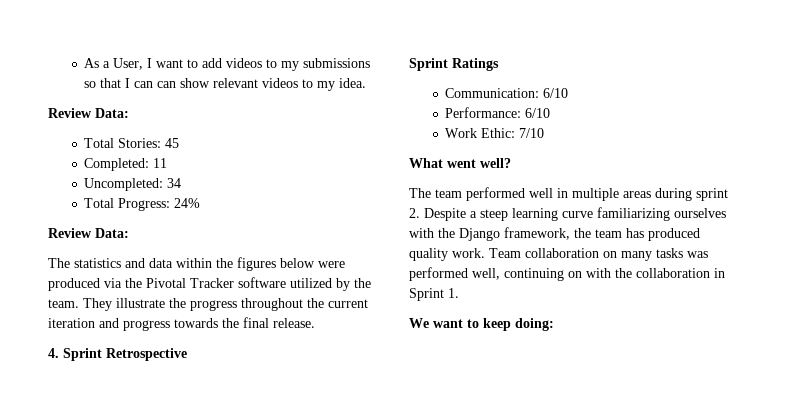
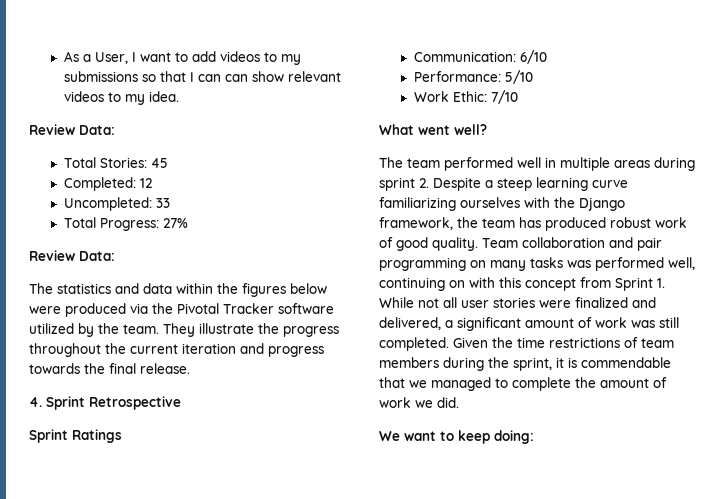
- Completed: 11
+ Completed: 12
- Uncompleted: 34
+ Uncompleted: 33
- Total Progress: 24%
+ Total Progress: 27%
- Performance: 6/10
+ Performance: 5/10
- The team performed well in multiple areas during sprint 2. Despite a steep learning curve familiarizing ourselves with the Django framework, the team has produced quality work. Team collaboration on many tasks was performed well, continuing on with the collaboration in Sprint 1.
+ The team performed well in multiple areas during sprint 2. Despite a steep learning curve familiarizing ourselves with the Django framework, the team has produced robust work of good quality. Team collaboration and pair programming on many tasks was performed well, continuing on with this concept from Sprint 1. While not all user stories were finalized and delivered, a significant amount of work was still completed. Given the time restrictions of team members during the sprint, it is commendable that we managed to complete the amount of work we did.

